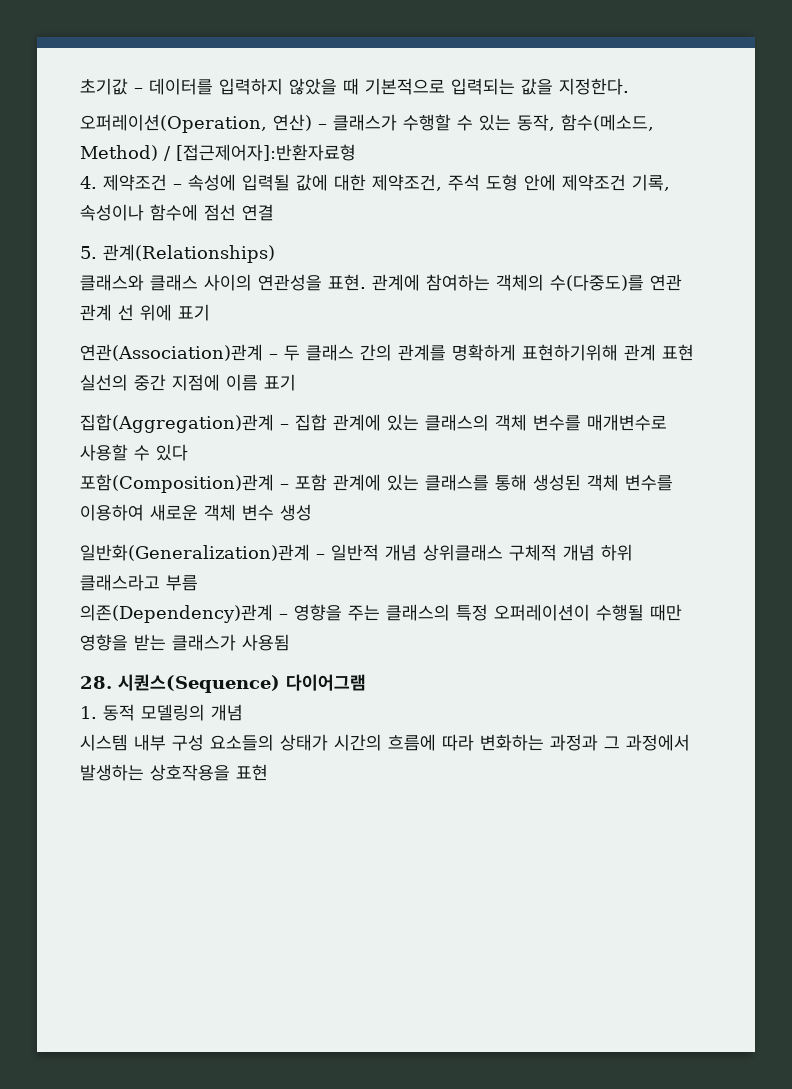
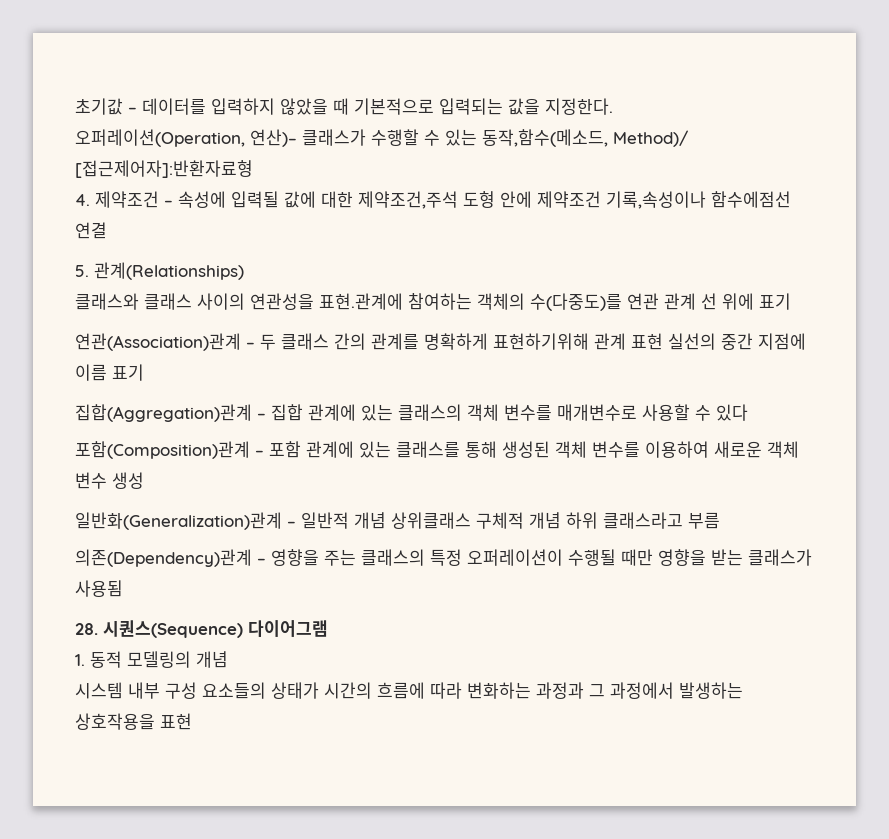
- 오퍼레이션(Operation, 연산) – 클래스가 수행할 수 있는 동작, 함수(메소드, Method) / [접근제어자]:반환자료형
+ 오퍼레이션(Operation, 연산)– 클래스가 수행할 수 있는 동작,함수(메소드, Method)/ [접근제어자]:반환자료형
- 4. 제약조건 – 속성에 입력될 값에 대한 제약조건, 주석 도형 안에 제약조건 기록, 속성이나 함수에 점선 연결
+ 4. 제약조건 – 속성에 입력될 값에 대한 제약조건,주석 도형 안에 제약조건 기록,속성이나 함수에점선 연결
- 클래스와 클래스 사이의 연관성을 표현. 관계에 참여하는 객체의 수(다중도)를 연관 관계 선 위에 표기
+ 클래스와 클래스 사이의 연관성을 표현.관계에 참여하는 객체의 수(다중도)를 연관 관계 선 위에 표기

